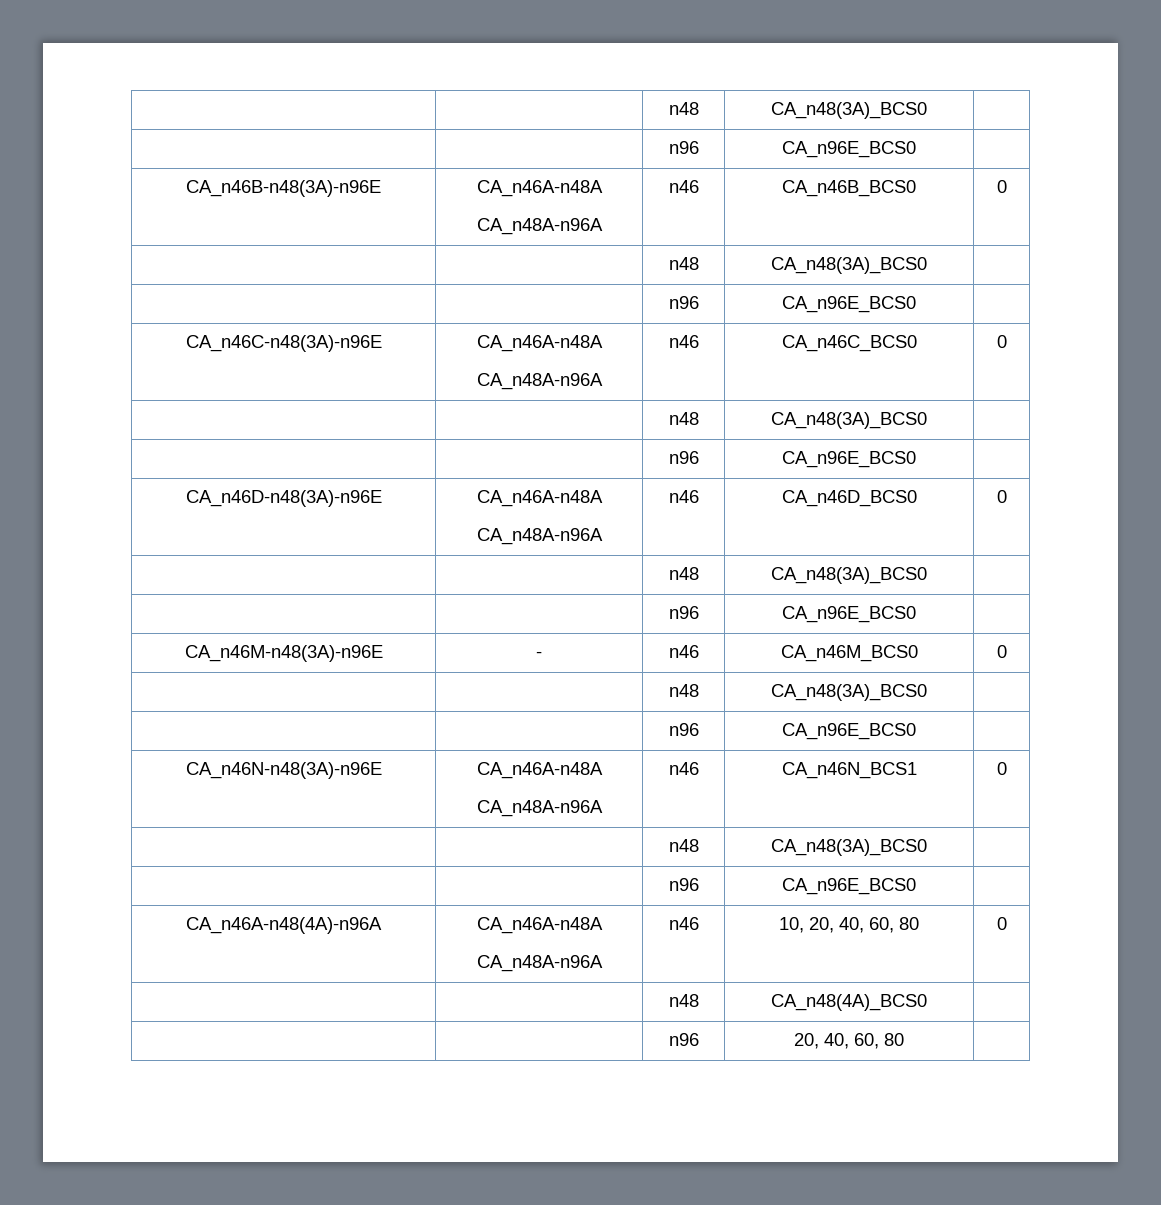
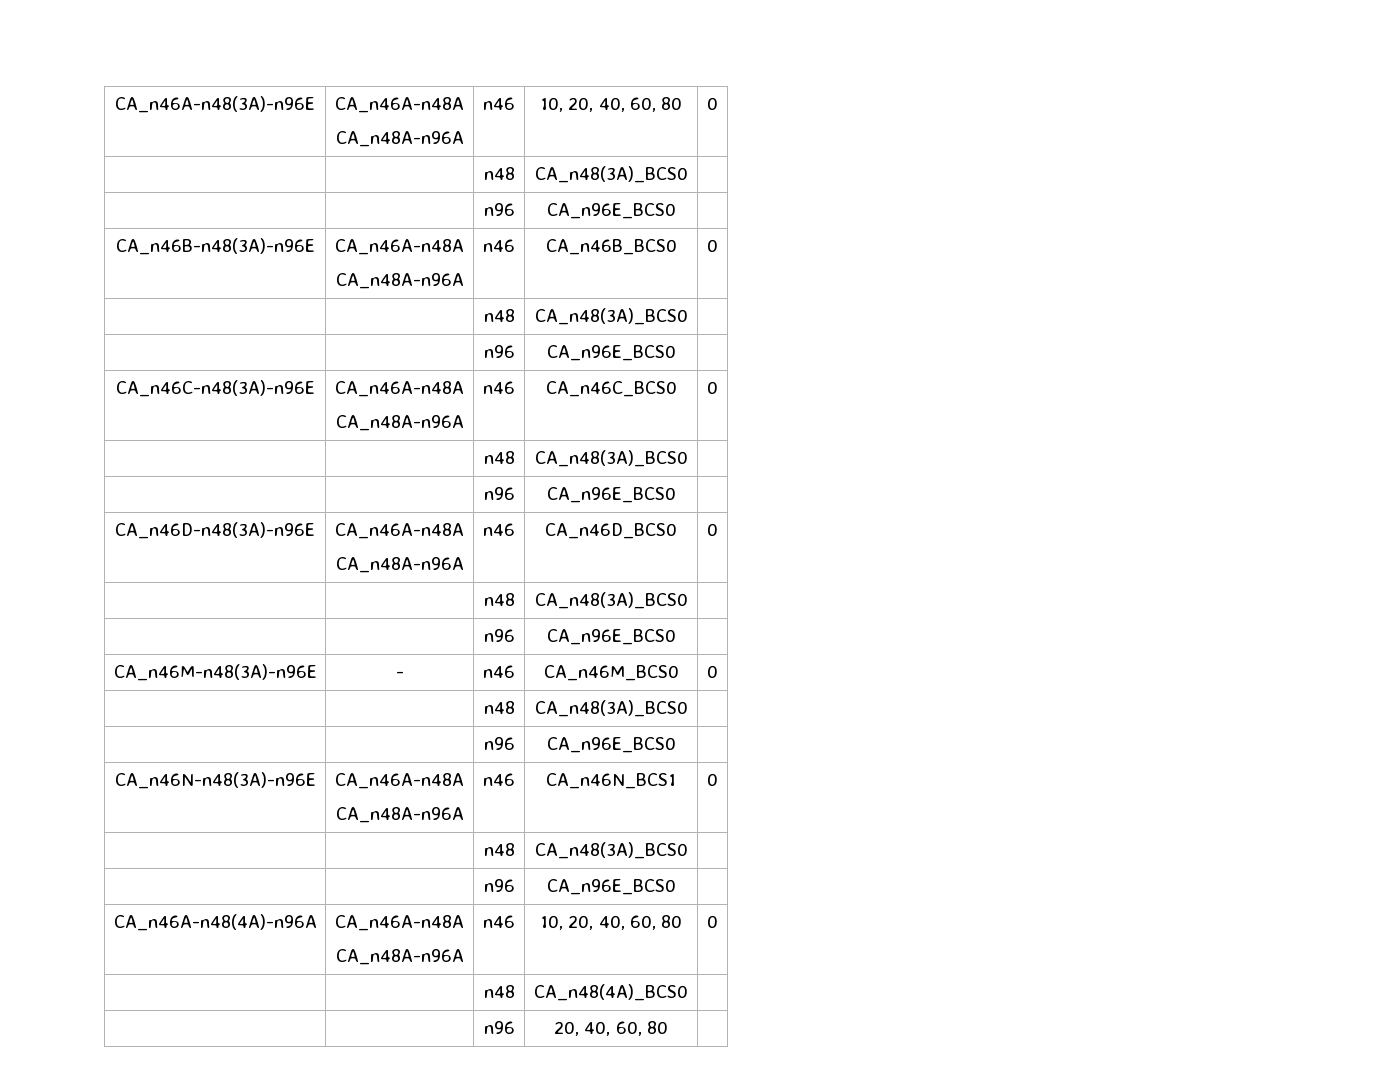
+ CA_n46A-n48(3A)-n96E | CA_n46A-n48A
+ CA_n48A-n96A | n46 | 10, 20, 40, 60, 80 | 0

